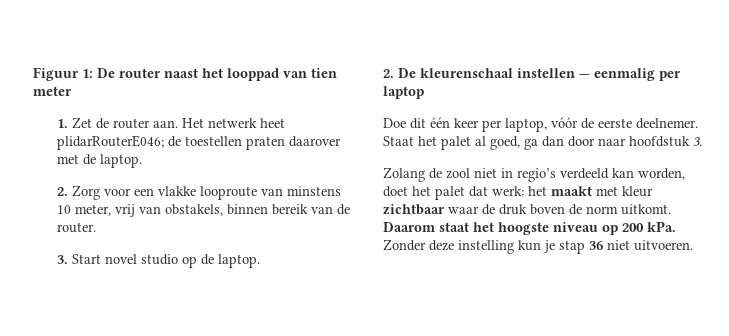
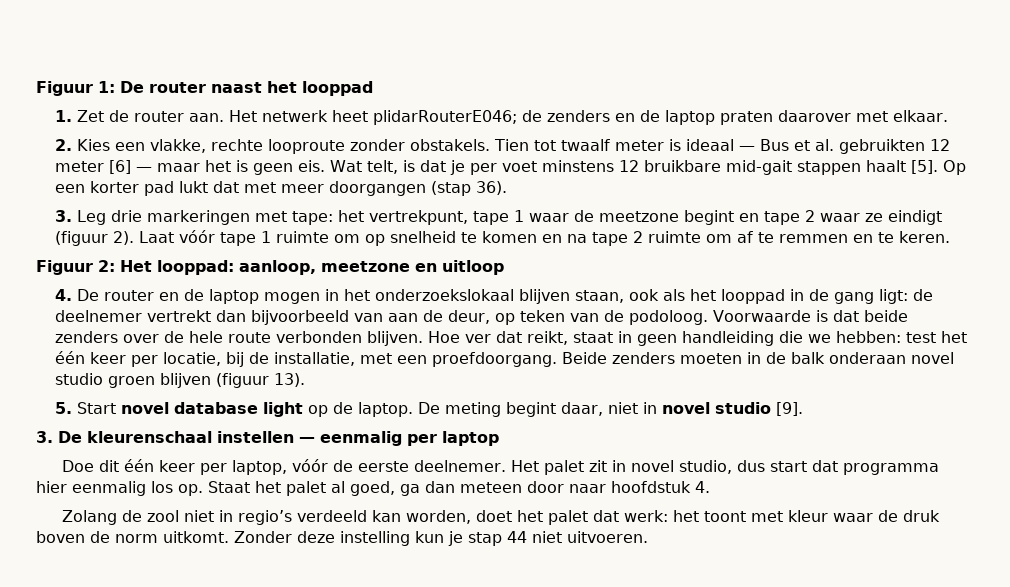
- Figuur 1: De router naast het looppad van tien meter
+ Figuur 1: De router naast het looppad
- Het netwerk heet plidarRouterE046; de toestellen praten daarover met de laptop.
- 2. Zorg voor een vlakke looproute van minstens 10 meter, vrij van obstakels, binnen bereik van de router.
- 3. Start novel studio op de laptop.
- 2. De kleurenschaal instellen — eenmalig per laptop
+ Het netwerk heet plidarRouterE046; de zenders en de laptop praten daarover met elkaar.
+ 2. Kies een vlakke, rechte looproute zonder obstakels. Tien tot twaalf meter is ideaal — Bus et al. gebruikten 12 meter [6] — maar het is geen eis. Wat telt, is dat je per voet minstens 12 bruikbare mid-gait stappen haalt [5]. Op een korter pad lukt dat met meer doorgangen (stap 36).
+ 3. Leg drie markeringen met tape: het vertrekpunt, tape 1 waar de meetzone begint en tape 2 waar ze eindigt (figuur 2). Laat vóór tape 1 ruimte om op snelheid te komen en na tape 2 ruimte om af te remmen en te keren.
+ Figuur 2: Het looppad: aanloop, meetzone en uitloop
+ 4. De router en de laptop mogen in het onderzoekslokaal blijven staan, ook als het looppad in de gang ligt: de deelnemer vertrekt dan bijvoorbeeld van aan de deur, op teken van de podoloog. Voorwaarde is dat beide zenders over de hele route verbonden blijven. Hoe ver dat reikt, staat in geen handleiding die we hebben: test het één keer per locatie, bij de installatie, met een proefdoorgang. Beide zenders moeten in de balk onderaan novel studio groen blijven (figuur 13).
+ 5. Start novel database light op de laptop. De meting begint daar, niet in novel studio [9].
+ 3. De kleurenschaal instellen — eenmalig per laptop
- Staat het palet al goed, ga dan door naar hoofdstuk 3.
+ Het palet zit in novel studio, dus start dat programma hier eenmalig los op. Staat het palet al goed, ga dan meteen door naar hoofdstuk 4.
- Zolang de zool niet in regio’s verdeeld kan worden, doet het palet dat werk: het maakt met kleur zichtbaar waar de druk boven de norm uitkomt.
+ Zolang de zool niet in regio’s verdeeld kan worden, doet het palet dat werk: het toont met kleur waar de druk boven de norm uitkomt.
- Daarom staat het hoogste niveau op 200 kPa.
- Zonder deze instelling kun je stap 36 niet uitvoeren.
+ Zonder deze instelling kun je stap 44 niet uitvoeren.

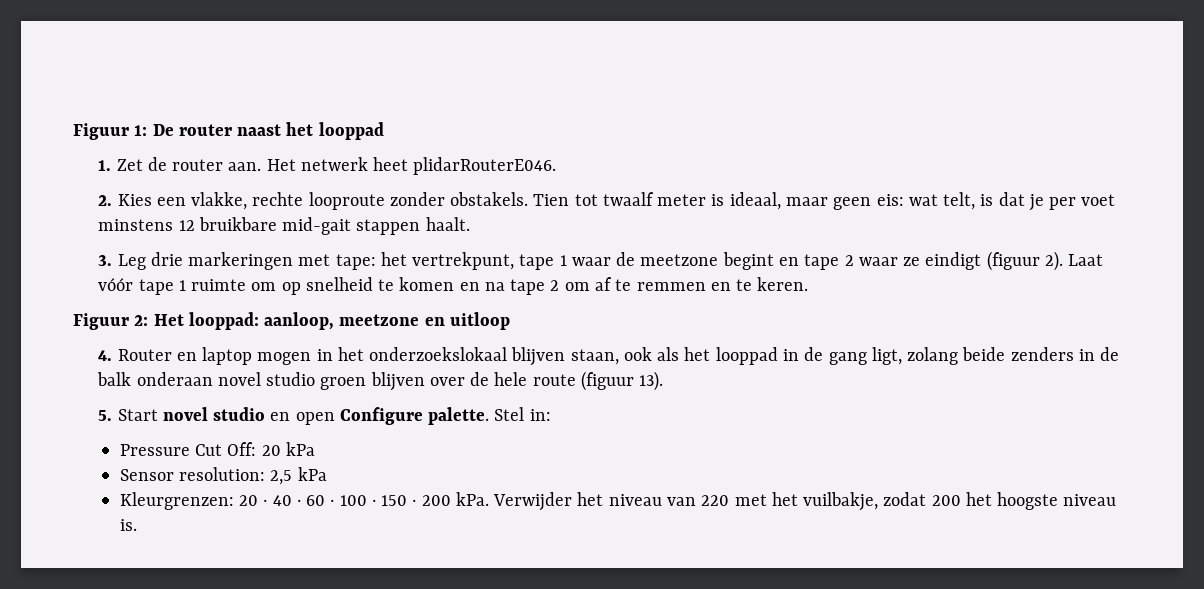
- Het netwerk heet plidarRouterE046; de zenders en de laptop praten daarover met elkaar.
+ Het netwerk heet plidarRouterE046.
- Tien tot twaalf meter is ideaal — Bus et al. gebruikten 12 meter [6] — maar het is geen eis. Wat telt, is dat je per voet minstens 12 bruikbare mid-gait stappen haalt [5]. Op een korter pad lukt dat met meer doorgangen (stap 36).
+ Tien tot twaalf meter is ideaal, maar geen eis: wat telt, is dat je per voet minstens 12 bruikbare mid-gait stappen haalt.
- Laat vóór tape 1 ruimte om op snelheid te komen en na tape 2 ruimte om af te remmen en te keren.
+ Laat vóór tape 1 ruimte om op snelheid te komen en na tape 2 om af te remmen en te keren.
- 4. De router en de laptop mogen in het onderzoekslokaal blijven staan, ook als het looppad in de gang ligt: de deelnemer vertrekt dan bijvoorbeeld van aan de deur, op teken van de podoloog. Voorwaarde is dat beide zenders over de hele route verbonden blijven. Hoe ver dat reikt, staat in geen handleiding die we hebben: test het één keer per locatie, bij de installatie, met een proefdoorgang. Beide zenders moeten in de balk onderaan novel studio groen blijven (figuur 13).
+ 4. Router en laptop mogen in het onderzoekslokaal blijven staan, ook als het looppad in de gang ligt, zolang beide zenders in de balk onderaan novel studio groen blijven over de hele route (figuur 13).
- 5. Start novel database light op de laptop. De meting begint daar, niet in novel studio [9].
- 3. De kleurenschaal instellen — eenmalig per laptop
- Doe dit één keer per laptop, vóór de eerste deelnemer. Het palet zit in novel studio, dus start dat programma hier eenmalig los op. Staat het palet al goed, ga dan meteen door naar hoofdstuk 4.
- Zolang de zool niet in regio’s verdeeld kan worden, doet het palet dat werk: het toont met kleur waar de druk boven de norm uitkomt. Zonder deze instelling kun je stap 44 niet uitvoeren.
+ 5. Start novel studio en open Configure palette. Stel in:
+ Pressure Cut Off: 20 kPa
+ Sensor resolution: 2,5 kPa
+ Kleurgrenzen: 20 · 40 · 60 · 100 · 150 · 200 kPa. Verwijder het niveau van 220 met het vuilbakje, zodat 200 het hoogste niveau is.

